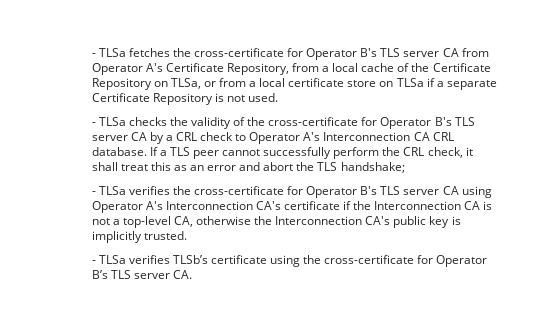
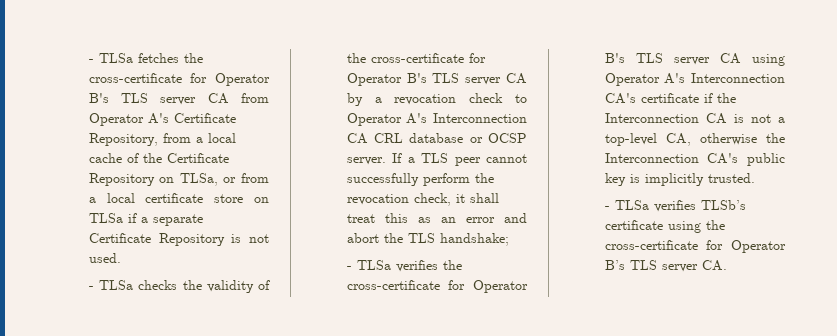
- - TLSa checks the validity of the cross-certificate for Operator B's TLS server CA by a CRL check to Operator A's Interconnection CA CRL database.
+ - TLSa checks the validity of the cross-certificate for Operator B's TLS server CA by a revocation check to Operator A's Interconnection CA CRL database or OCSP server.
- If a TLS peer cannot successfully perform the CRL check, it shall treat this as an error and abort the TLS handshake;
+ If a TLS peer cannot successfully perform the revocation check, it shall treat this as an error and abort the TLS handshake;

